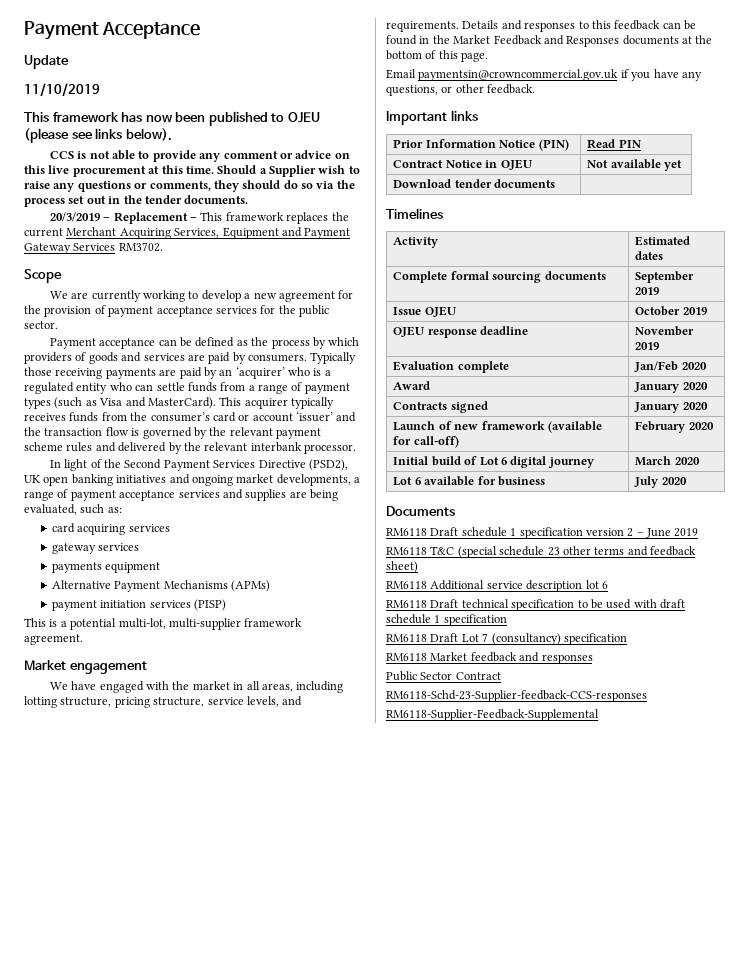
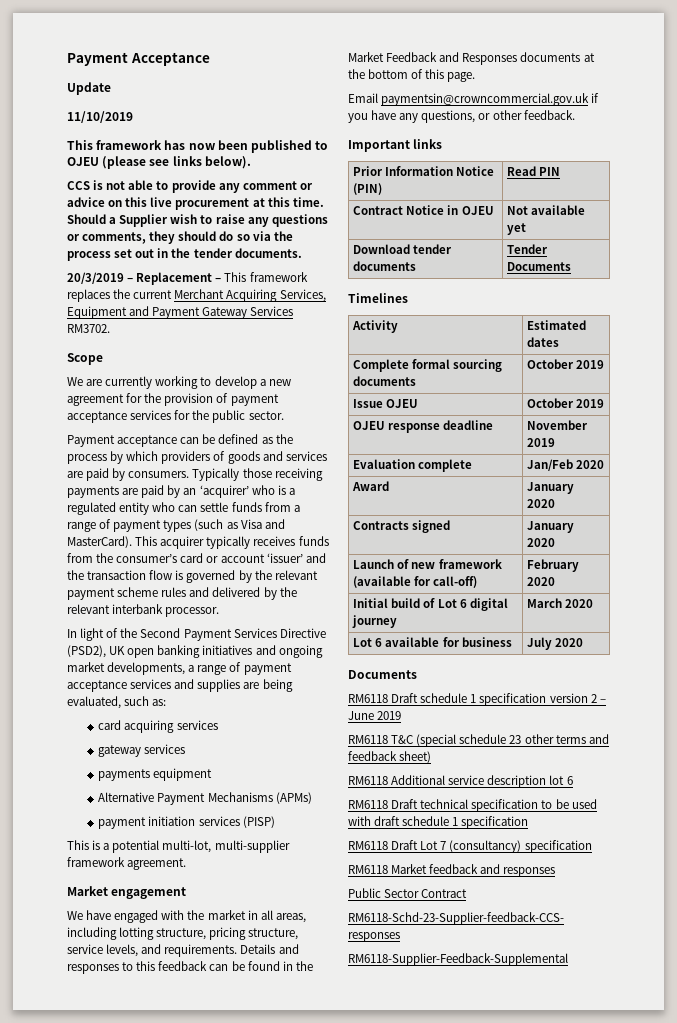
- Download tender documents |
+ Download tender documents | Tender Documents
- Complete formal sourcing documents | September 2019
+ Complete formal sourcing documents | October 2019

